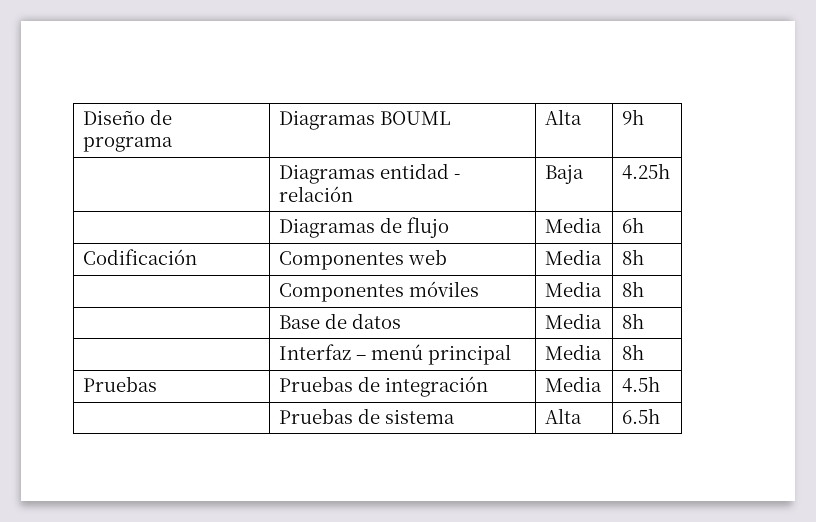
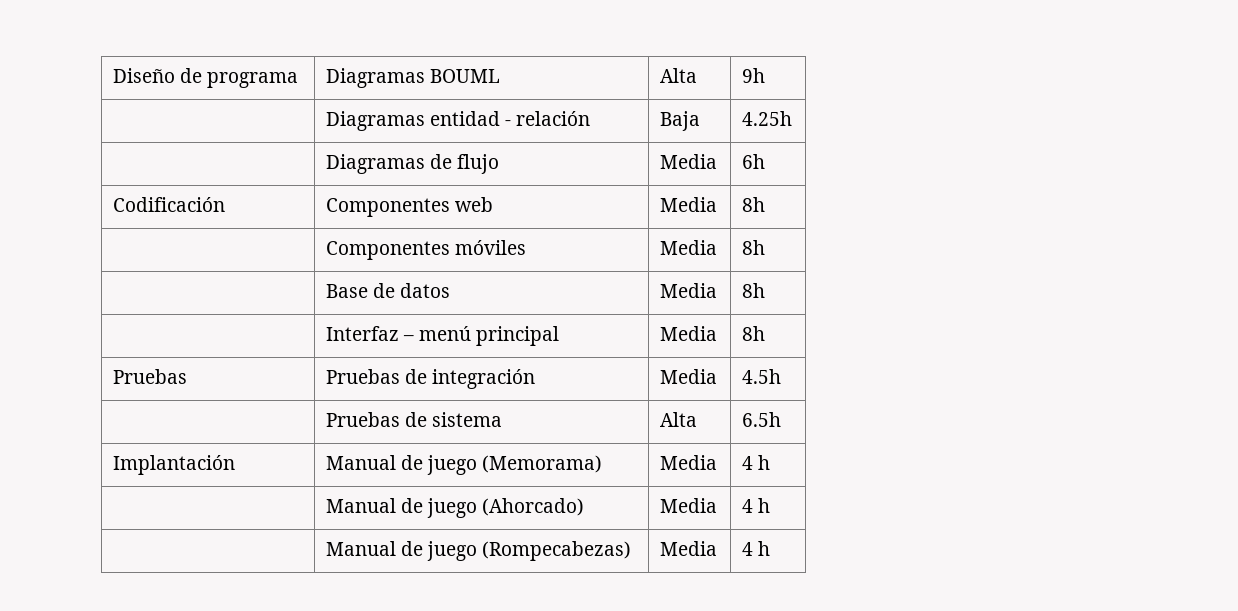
+ Implantación | Manual de juego (Memorama) | Media | 4 h
+ | Manual de juego (Ahorcado) | Media | 4 h
+ | Manual de juego (Rompecabezas) | Media | 4 h

